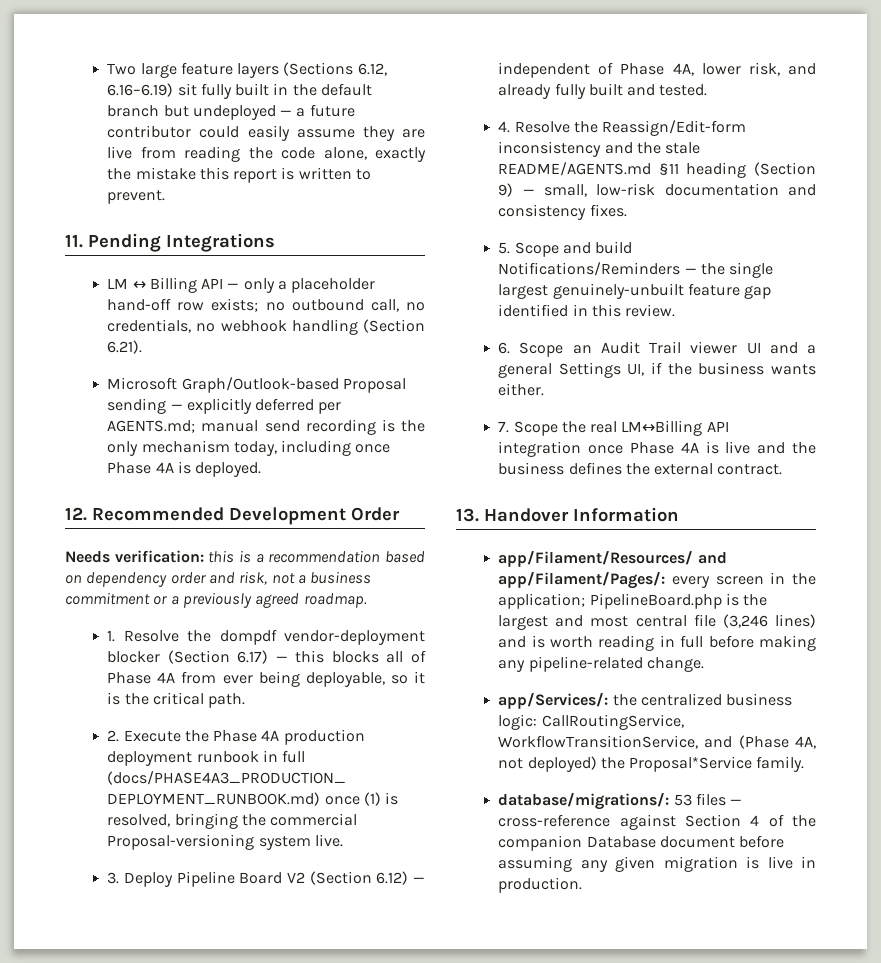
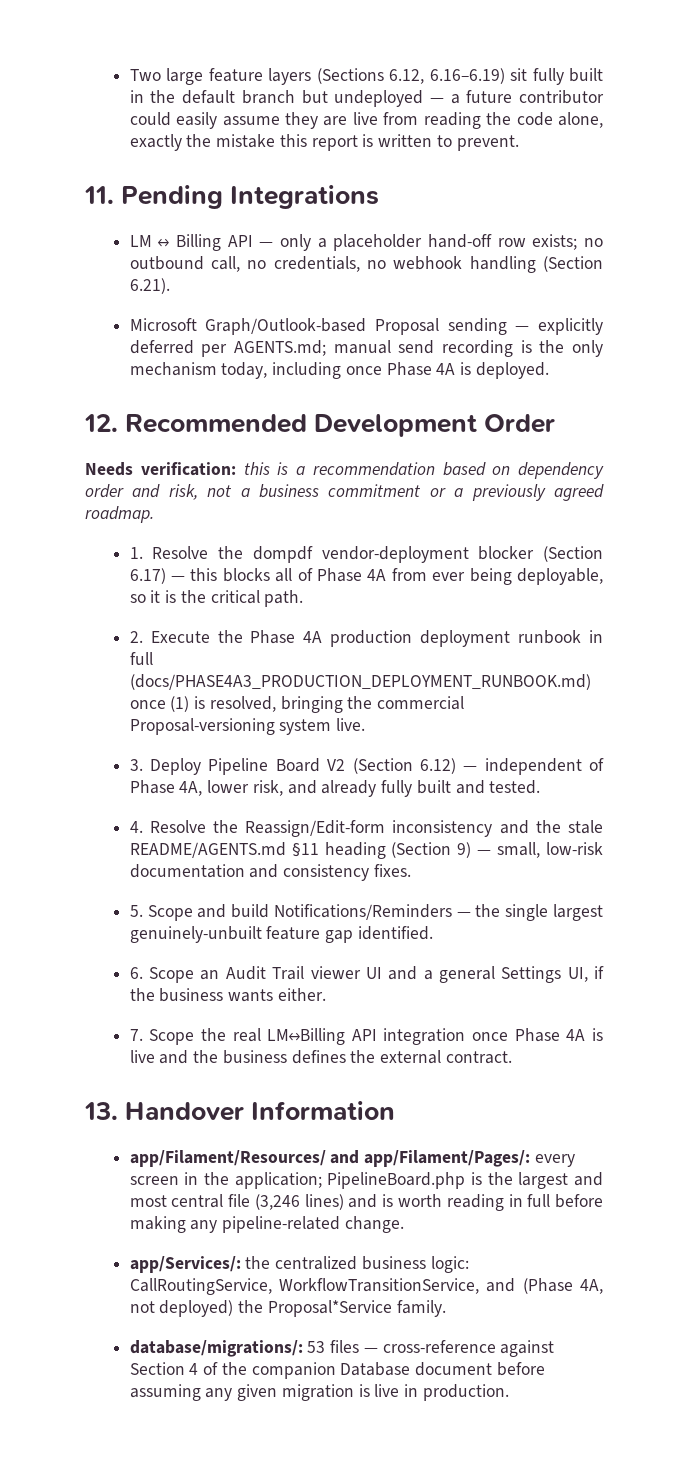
- 5. Scope and build Notifications/Reminders — the single largest genuinely-unbuilt feature gap identified in this review.
+ 5. Scope and build Notifications/Reminders — the single largest genuinely-unbuilt feature gap identified.

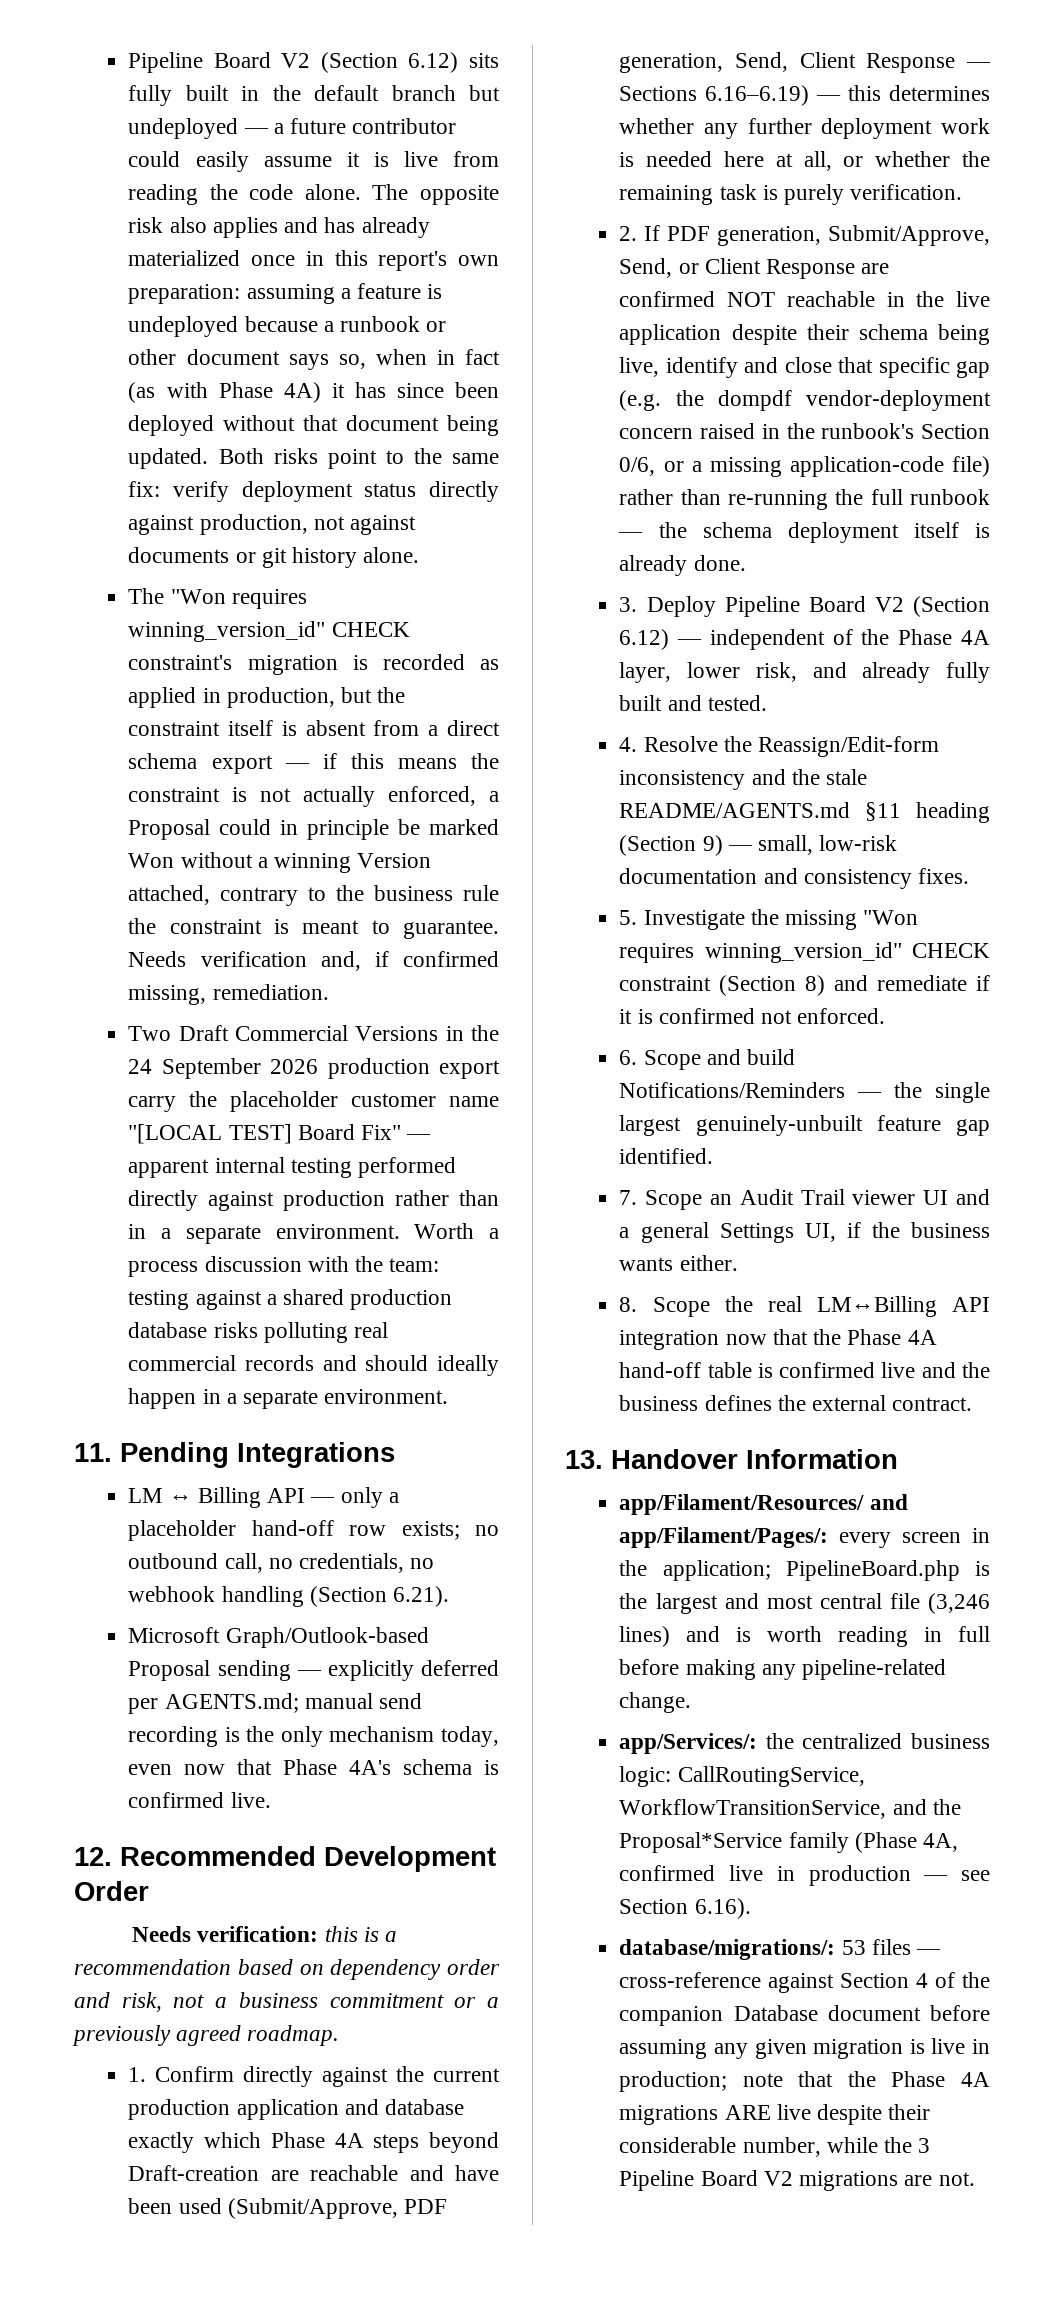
- Two large feature layers (Sections 6.12, 6.16–6.19) sit fully built in the default branch but undeployed — a future contributor could easily assume they are live from reading the code alone, exactly the mistake this report is written to prevent.
+ Pipeline Board V2 (Section 6.12) sits fully built in the default branch but undeployed — a future contributor could easily assume it is live from reading the code alone. The opposite risk also applies and has already materialized once in this report's own preparation: assuming a feature is undeployed because a runbook or other document says so, when in fact (as with Phase 4A) it has since been deployed without that document being updated. Both risks point to the same fix: verify deployment status directly against production, not against documents or git history alone.
+ The "Won requires winning_version_id" CHECK constraint's migration is recorded as applied in production, but the constraint itself is absent from a direct schema export — if this means the constraint is not actually enforced, a Proposal could in principle be marked Won without a winning Version attached, contrary to the business rule the constraint is meant to guarantee. Needs verification and, if confirmed missing, remediation.
+ Two Draft Commercial Versions in the 24 September 2026 production export carry the placeholder customer name "[LOCAL TEST] Board Fix" — apparent internal testing performed directly against production rather than in a separate environment. Worth a process discussion with the team: testing against a shared production database risks polluting real commercial records and should ideally happen in a separate environment.
- Microsoft Graph/Outlook-based Proposal sending — explicitly deferred per AGENTS.md; manual send recording is the only mechanism today, including once Phase 4A is deployed.
+ Microsoft Graph/Outlook-based Proposal sending — explicitly deferred per AGENTS.md; manual send recording is the only mechanism today, even now that Phase 4A's schema is confirmed live.
- 1. Resolve the dompdf vendor-deployment blocker (Section 6.17) — this blocks all of Phase 4A from ever being deployable, so it is the critical path.
- 2. Execute the Phase 4A production deployment runbook in full (docs/PHASE4A3_PRODUCTION_DEPLOYMENT_RUNBOOK.md) once (1) is resolved, bringing the commercial Proposal-versioning system live.
+ 1. Confirm directly against the current production application and database exactly which Phase 4A steps beyond Draft-creation are reachable and have been used (Submit/Approve, PDF generation, Send, Client Response — Sections 6.16–6.19) — this determines whether any further deployment work is needed here at all, or whether the remaining task is purely verification.
+ 2. If PDF generation, Submit/Approve, Send, or Client Response are confirmed NOT reachable in the live application despite their schema being live, identify and close that specific gap (e.g. the dompdf vendor-deployment concern raised in the runbook's Section 0/6, or a missing application-code file) rather than re-running the full runbook — the schema deployment itself is already done.
- 3. Deploy Pipeline Board V2 (Section 6.12) — independent of Phase 4A, lower risk, and already fully built and tested.
+ 3. Deploy Pipeline Board V2 (Section 6.12) — independent of the Phase 4A layer, lower risk, and already fully built and tested.
- 5. Scope and build Notifications/Reminders — the single largest genuinely-unbuilt feature gap identified.
+ 5. Investigate the missing "Won requires winning_version_id" CHECK constraint (Section 8) and remediate if it is confirmed not enforced.
+ 6. Scope and build Notifications/Reminders — the single largest genuinely-unbuilt feature gap identified.
- 6. Scope an Audit Trail viewer UI and a general Settings UI, if the business wants either.
+ 7. Scope an Audit Trail viewer UI and a general Settings UI, if the business wants either.
- 7. Scope the real LM↔Billing API integration once Phase 4A is live and the business defines the external contract.
+ 8. Scope the real LM↔Billing API integration now that the Phase 4A hand-off table is confirmed live and the business defines the external contract.
- app/Services/: the centralized business logic: CallRoutingService, WorkflowTransitionService, and (Phase 4A, not deployed) the Proposal*Service family.
+ app/Services/: the centralized business logic: CallRoutingService, WorkflowTransitionService, and the Proposal*Service family (Phase 4A, confirmed live in production — see Section 6.16).
- database/migrations/: 53 files — cross-reference against Section 4 of the companion Database document before assuming any given migration is live in production.
+ database/migrations/: 53 files — cross-reference against Section 4 of the companion Database document before assuming any given migration is live in production; note that the Phase 4A migrations ARE live despite their considerable number, while the 3 Pipeline Board V2 migrations are not.

